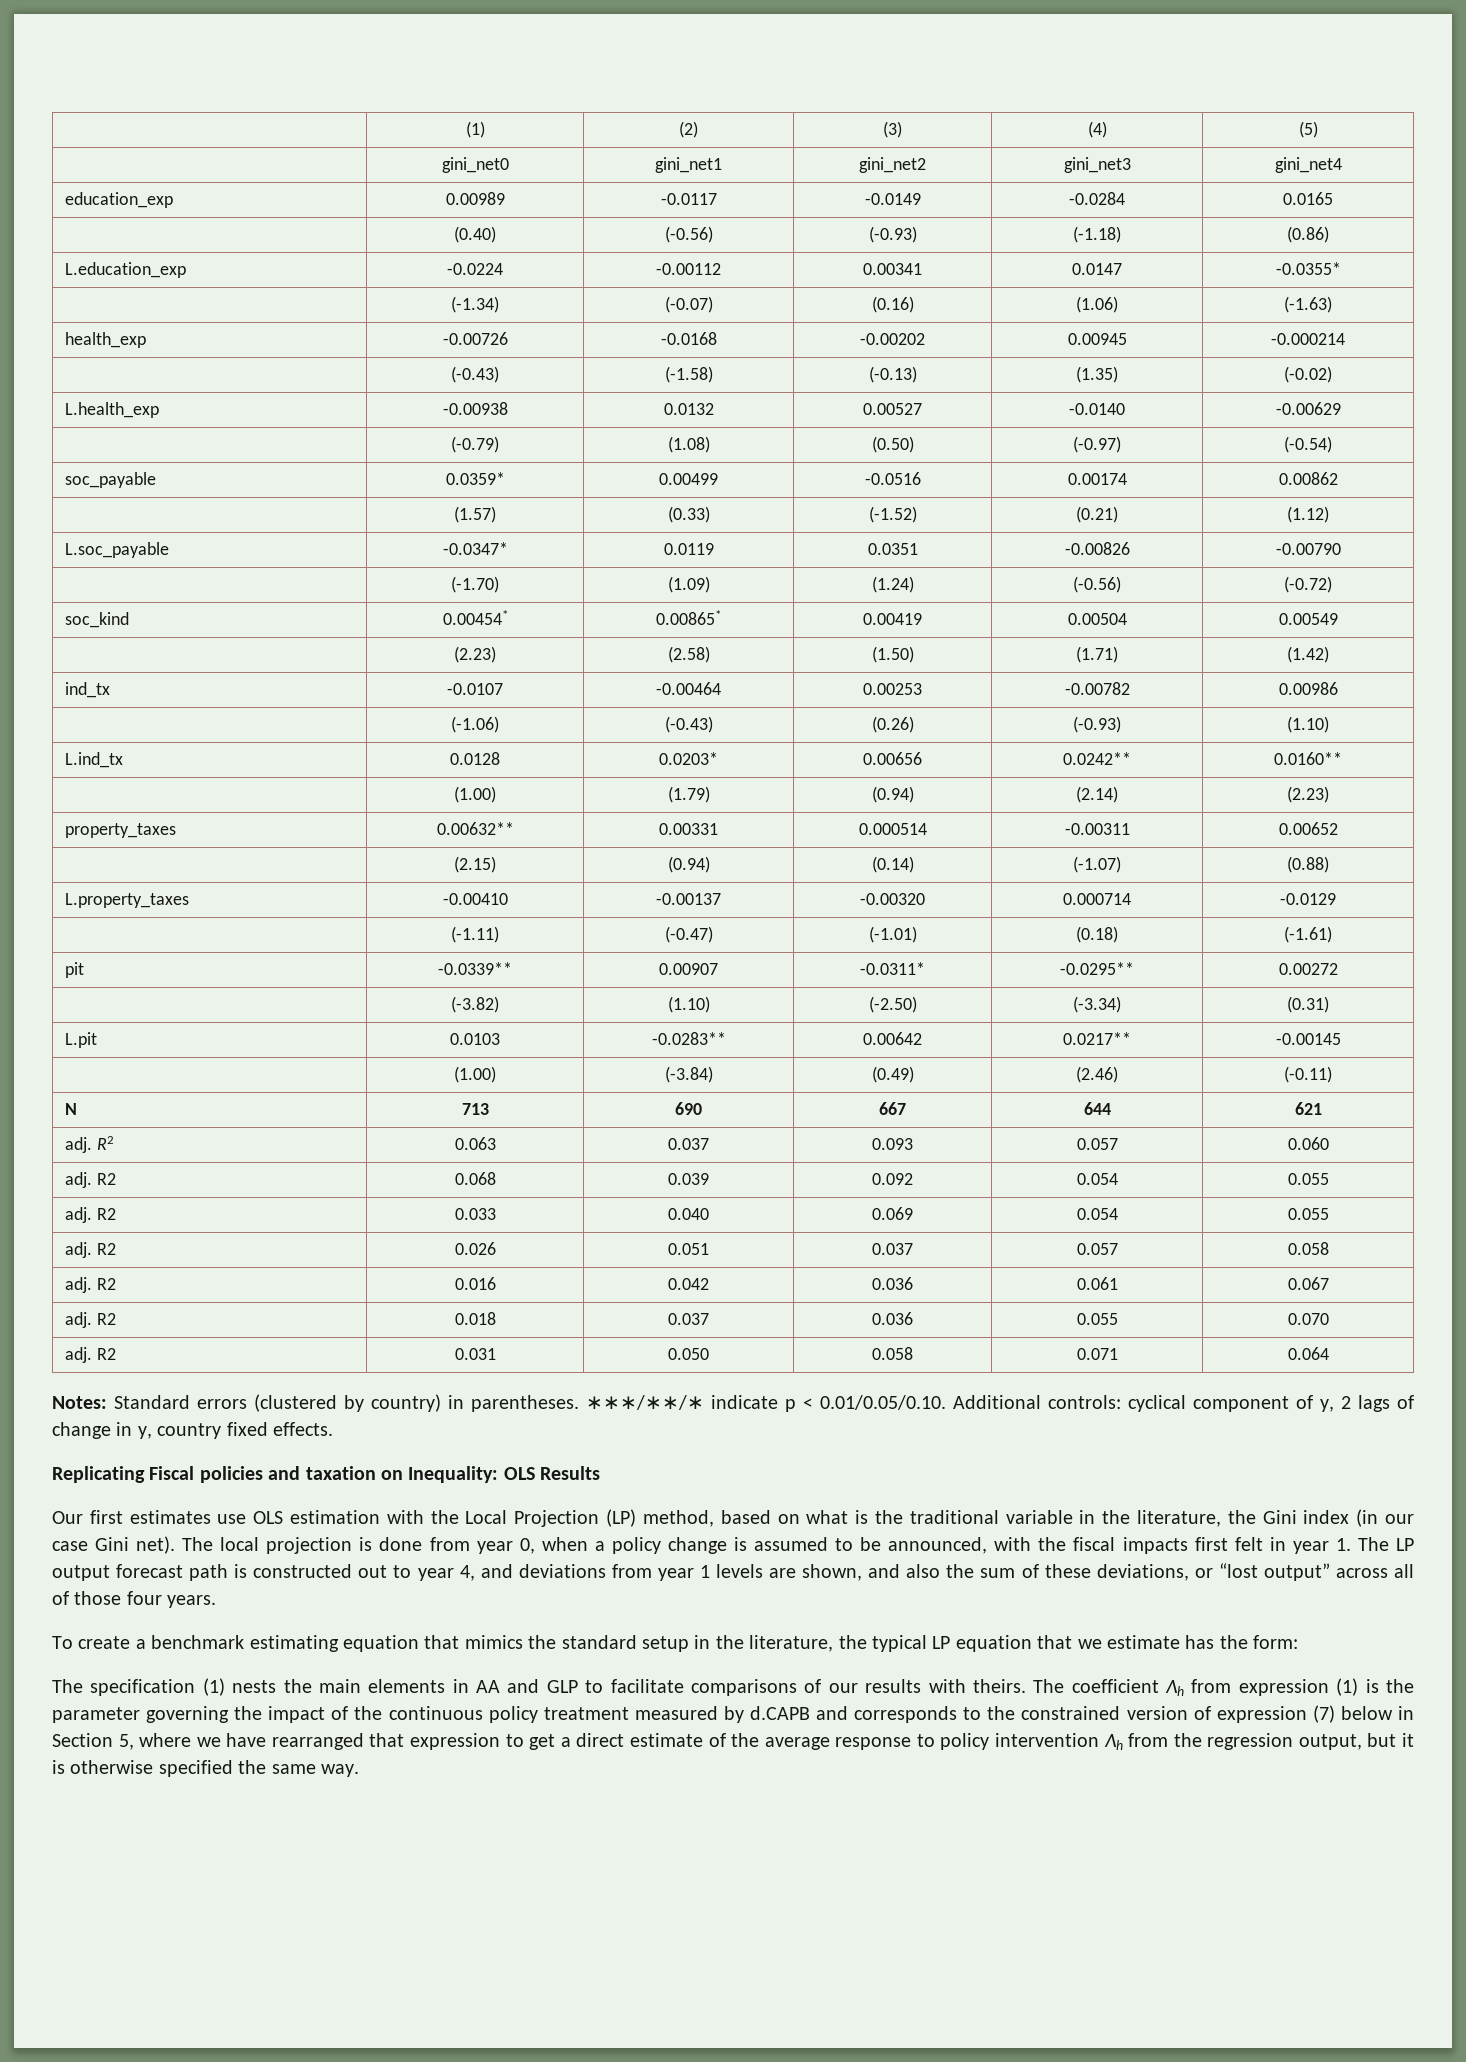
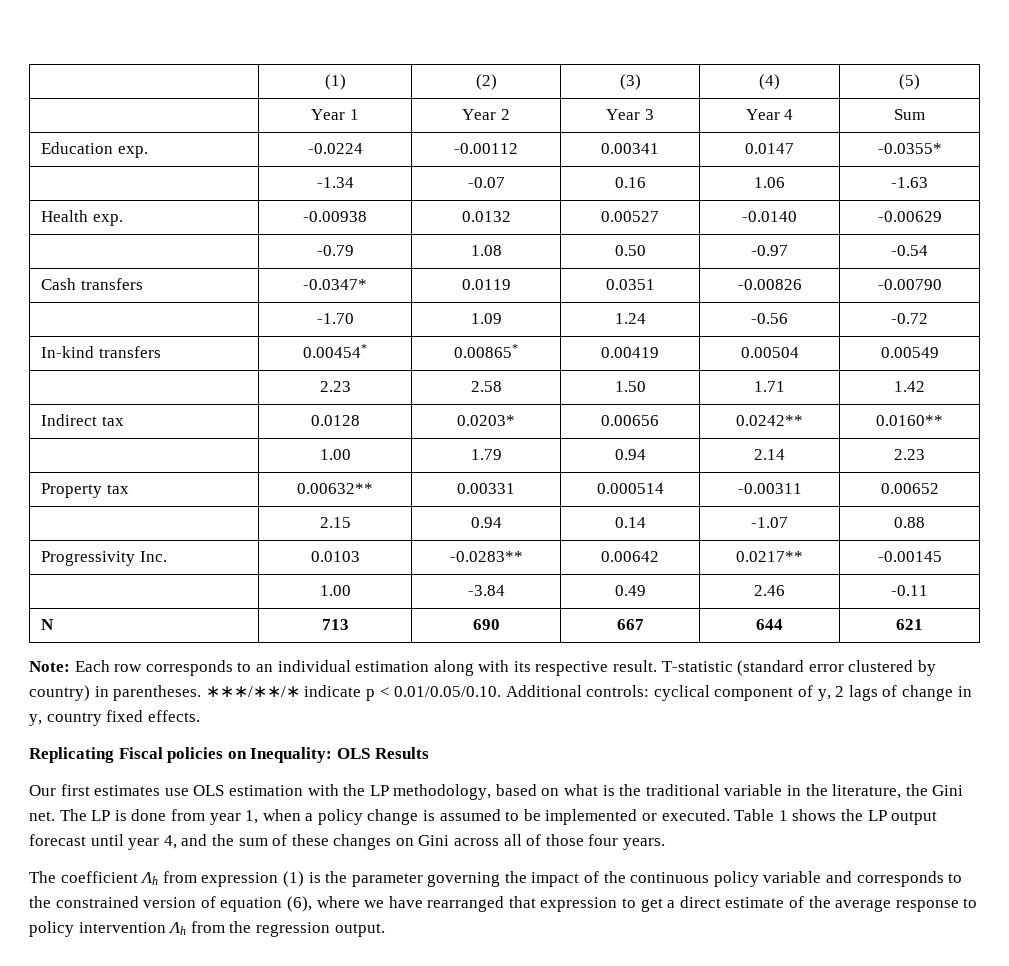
- | gini_net0 | gini_net1 | gini_net2 | gini_net3 | gini_net4
- education_exp | 0.00989 | -0.0117 | -0.0149 | -0.0284 | 0.0165
- | (0.40) | (-0.56) | (-0.93) | (-1.18) | (0.86)
- L.education_exp | -0.0224 | -0.00112 | 0.00341 | 0.0147 | -0.0355*
+ | Year 1 | Year 2 | Year 3 | Year 4 | Sum
+ Education exp. | -0.0224 | -0.00112 | 0.00341 | 0.0147 | -0.0355*
- | (-1.34) | (-0.07) | (0.16) | (1.06) | (-1.63)
- health_exp | -0.00726 | -0.0168 | -0.00202 | 0.00945 | -0.000214
- | (-0.43) | (-1.58) | (-0.13) | (1.35) | (-0.02)
- L.health_exp | -0.00938 | 0.0132 | 0.00527 | -0.0140 | -0.00629
+ | -1.34 | -0.07 | 0.16 | 1.06 | -1.63
+ Health exp. | -0.00938 | 0.0132 | 0.00527 | -0.0140 | -0.00629
- | (-0.79) | (1.08) | (0.50) | (-0.97) | (-0.54)
- soc_payable | 0.0359* | 0.00499 | -0.0516 | 0.00174 | 0.00862
- | (1.57) | (0.33) | (-1.52) | (0.21) | (1.12)
- L.soc_payable | -0.0347* | 0.0119 | 0.0351 | -0.00826 | -0.00790
+ | -0.79 | 1.08 | 0.50 | -0.97 | -0.54
+ Cash transfers | -0.0347* | 0.0119 | 0.0351 | -0.00826 | -0.00790
- | (-1.70) | (1.09) | (1.24) | (-0.56) | (-0.72)
- soc_kind | 0.00454* | 0.00865* | 0.00419 | 0.00504 | 0.00549
+ | -1.70 | 1.09 | 1.24 | -0.56 | -0.72
+ In-kind transfers | 0.00454* | 0.00865* | 0.00419 | 0.00504 | 0.00549
- | (2.23) | (2.58) | (1.50) | (1.71) | (1.42)
- ind_tx | -0.0107 | -0.00464 | 0.00253 | -0.00782 | 0.00986
- | (-1.06) | (-0.43) | (0.26) | (-0.93) | (1.10)
- L.ind_tx | 0.0128 | 0.0203* | 0.00656 | 0.0242** | 0.0160**
+ | 2.23 | 2.58 | 1.50 | 1.71 | 1.42
+ Indirect tax | 0.0128 | 0.0203* | 0.00656 | 0.0242** | 0.0160**
- | (1.00) | (1.79) | (0.94) | (2.14) | (2.23)
- property_taxes | 0.00632** | 0.00331 | 0.000514 | -0.00311 | 0.00652
+ | 1.00 | 1.79 | 0.94 | 2.14 | 2.23
+ Property tax | 0.00632** | 0.00331 | 0.000514 | -0.00311 | 0.00652
- | (2.15) | (0.94) | (0.14) | (-1.07) | (0.88)
- L.property_taxes | -0.00410 | -0.00137 | -0.00320 | 0.000714 | -0.0129
- | (-1.11) | (-0.47) | (-1.01) | (0.18) | (-1.61)
- pit | -0.0339** | 0.00907 | -0.0311* | -0.0295** | 0.00272
- | (-3.82) | (1.10) | (-2.50) | (-3.34) | (0.31)
- L.pit | 0.0103 | -0.0283** | 0.00642 | 0.0217** | -0.00145
+ | 2.15 | 0.94 | 0.14 | -1.07 | 0.88
+ Progressivity Inc. | 0.0103 | -0.0283** | 0.00642 | 0.0217** | -0.00145
- | (1.00) | (-3.84) | (0.49) | (2.46) | (-0.11)
+ | 1.00 | -3.84 | 0.49 | 2.46 | -0.11
- adj. R2 | 0.063 | 0.037 | 0.093 | 0.057 | 0.060
- adj. R2 | 0.068 | 0.039 | 0.092 | 0.054 | 0.055
- adj. R2 | 0.033 | 0.040 | 0.069 | 0.054 | 0.055
- adj. R2 | 0.026 | 0.051 | 0.037 | 0.057 | 0.058
- adj. R2 | 0.016 | 0.042 | 0.036 | 0.061 | 0.067
- adj. R2 | 0.018 | 0.037 | 0.036 | 0.055 | 0.070
- adj. R2 | 0.031 | 0.050 | 0.058 | 0.071 | 0.064
- Notes: Standard errors (clustered by country) in parentheses.
+ Note: Each row corresponds to an individual estimation along with its respective result. T-statistic (standard error clustered by country) in parentheses.
- Replicating Fiscal policies and taxation on Inequality: OLS Results
+ Replicating Fiscal policies on Inequality: OLS Results
- Our first estimates use OLS estimation with the Local Projection (LP) method, based on what is the traditional variable in the literature, the Gini index (in our case Gini net). The local projection is done from year 0, when a policy change is assumed to be announced, with the fiscal impacts first felt in year 1. The LP output forecast path is constructed out to year 4, and deviations from year 1 levels are shown, and also the sum of these deviations, or “lost output” across all of those four years.
+ Our first estimates use OLS estimation with the LP methodology, based on what is the traditional variable in the literature, the Gini net. The LP is done from year 1, when a policy change is assumed to be implemented or executed. Table 1 shows the LP output forecast until year 4, and the sum of these changes on Gini across all of those four years.
- To create a benchmark estimating equation that mimics the standard setup in the literature, the typical LP equation that we estimate has the form:
- The specification (1) nests the main elements in AA and GLP to facilitate comparisons of our results with theirs. The coefficient Λh from expression (1) is the parameter governing the impact of the continuous policy treatment measured by d.CAPB and corresponds to the constrained version of expression (7) below in Section 5, where we have rearranged that expression to get a direct estimate of the average response to policy intervention Λh from the regression output, but it is otherwise specified the same way.
+ The coefficient Λh from expression (1) is the parameter governing the impact of the continuous policy variable and corresponds to the constrained version of equation (6), where we have rearranged that expression to get a direct estimate of the average response to policy intervention Λh from the regression output.

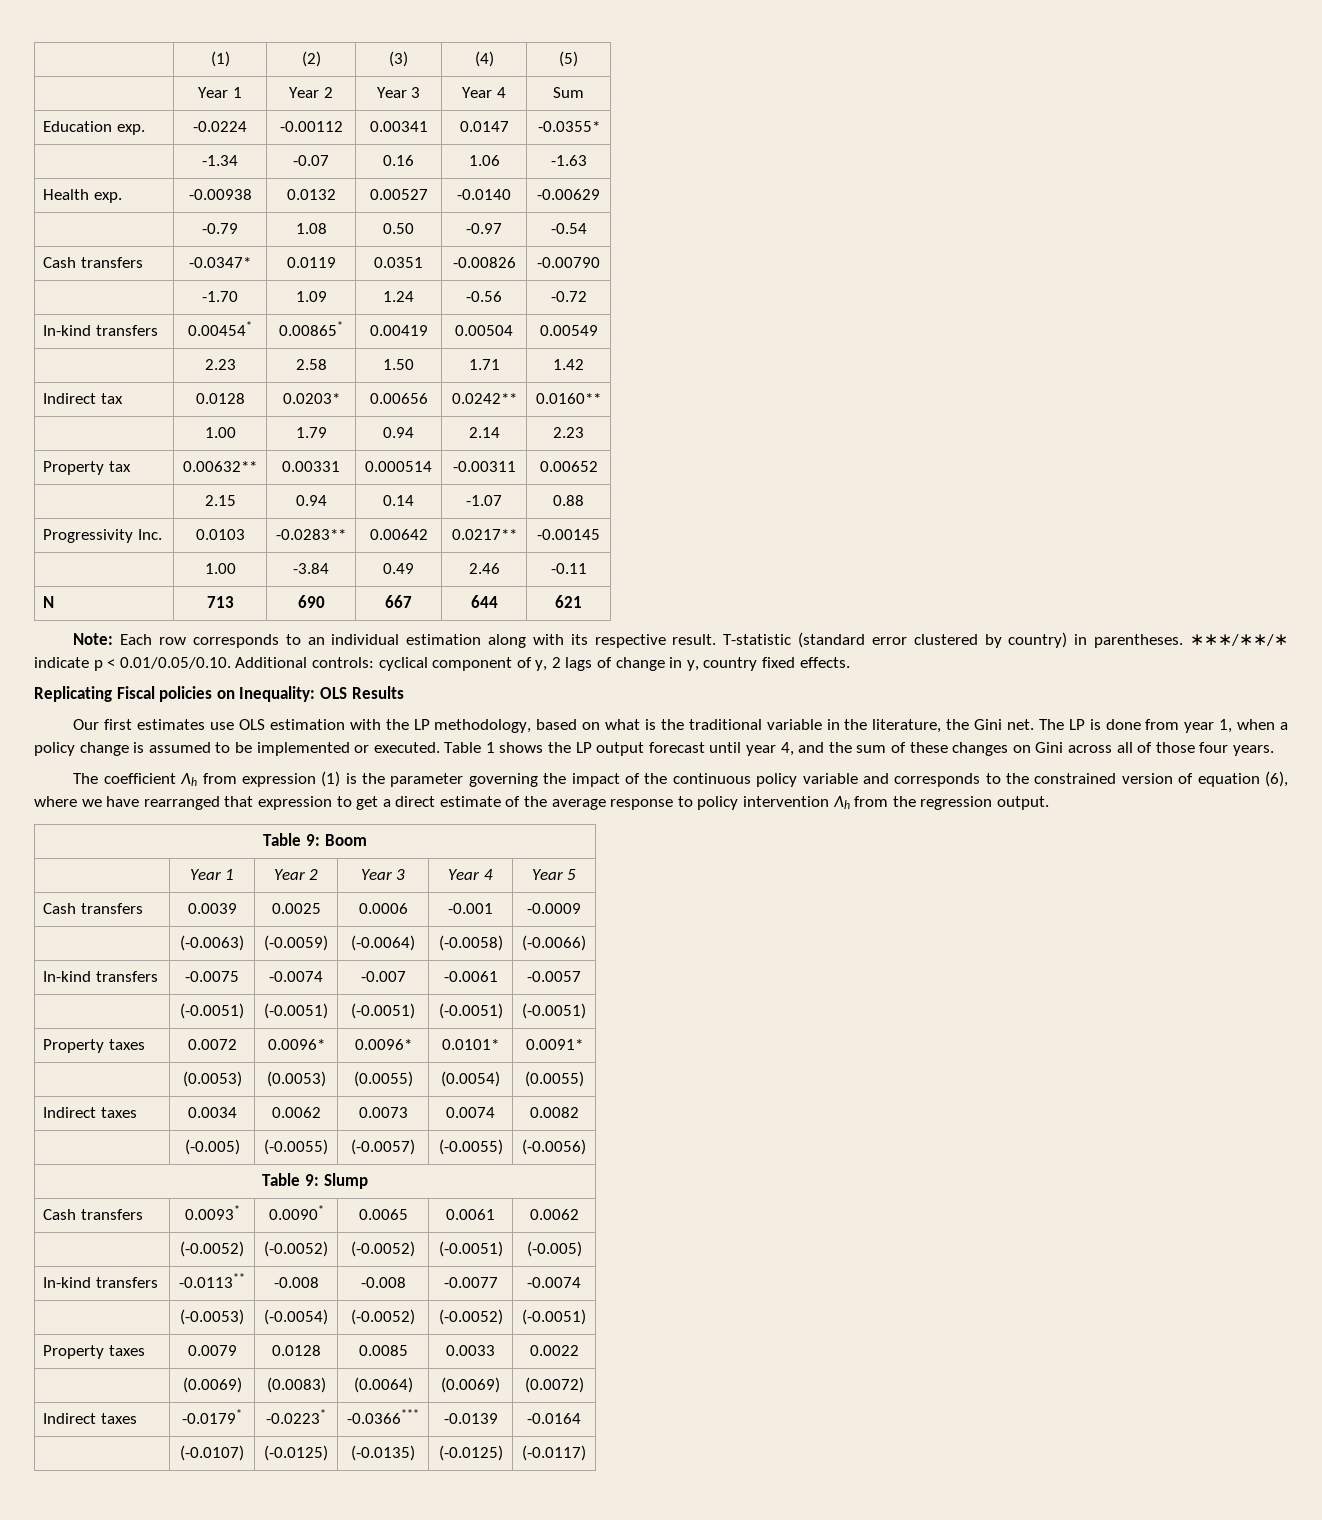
+ Table 9: Boom
+ | Year 1 | Year 2 | Year 3 | Year 4 | Year 5
+ Cash transfers | 0.0039 | 0.0025 | 0.0006 | -0.001 | -0.0009
+ | (-0.0063) | (-0.0059) | (-0.0064) | (-0.0058) | (-0.0066)
+ In-kind transfers | -0.0075 | -0.0074 | -0.007 | -0.0061 | -0.0057
+ | (-0.0051) | (-0.0051) | (-0.0051) | (-0.0051) | (-0.0051)
+ Property taxes | 0.0072 | 0.0096* | 0.0096* | 0.0101* | 0.0091*
+ | (0.0053) | (0.0053) | (0.0055) | (0.0054) | (0.0055)
+ Indirect taxes | 0.0034 | 0.0062 | 0.0073 | 0.0074 | 0.0082
+ | (-0.005) | (-0.0055) | (-0.0057) | (-0.0055) | (-0.0056)
+ Table 9: Slump
+ Cash transfers | 0.0093* | 0.0090* | 0.0065 | 0.0061 | 0.0062
+ | (-0.0052) | (-0.0052) | (-0.0052) | (-0.0051) | (-0.005)
+ In-kind transfers | -0.0113** | -0.008 | -0.008 | -0.0077 | -0.0074
+ | (-0.0053) | (-0.0054) | (-0.0052) | (-0.0052) | (-0.0051)
+ Property taxes | 0.0079 | 0.0128 | 0.0085 | 0.0033 | 0.0022
+ | (0.0069) | (0.0083) | (0.0064) | (0.0069) | (0.0072)
+ Indirect taxes | -0.0179* | -0.0223* | -0.0366*** | -0.0139 | -0.0164
+ | (-0.0107) | (-0.0125) | (-0.0135) | (-0.0125) | (-0.0117)

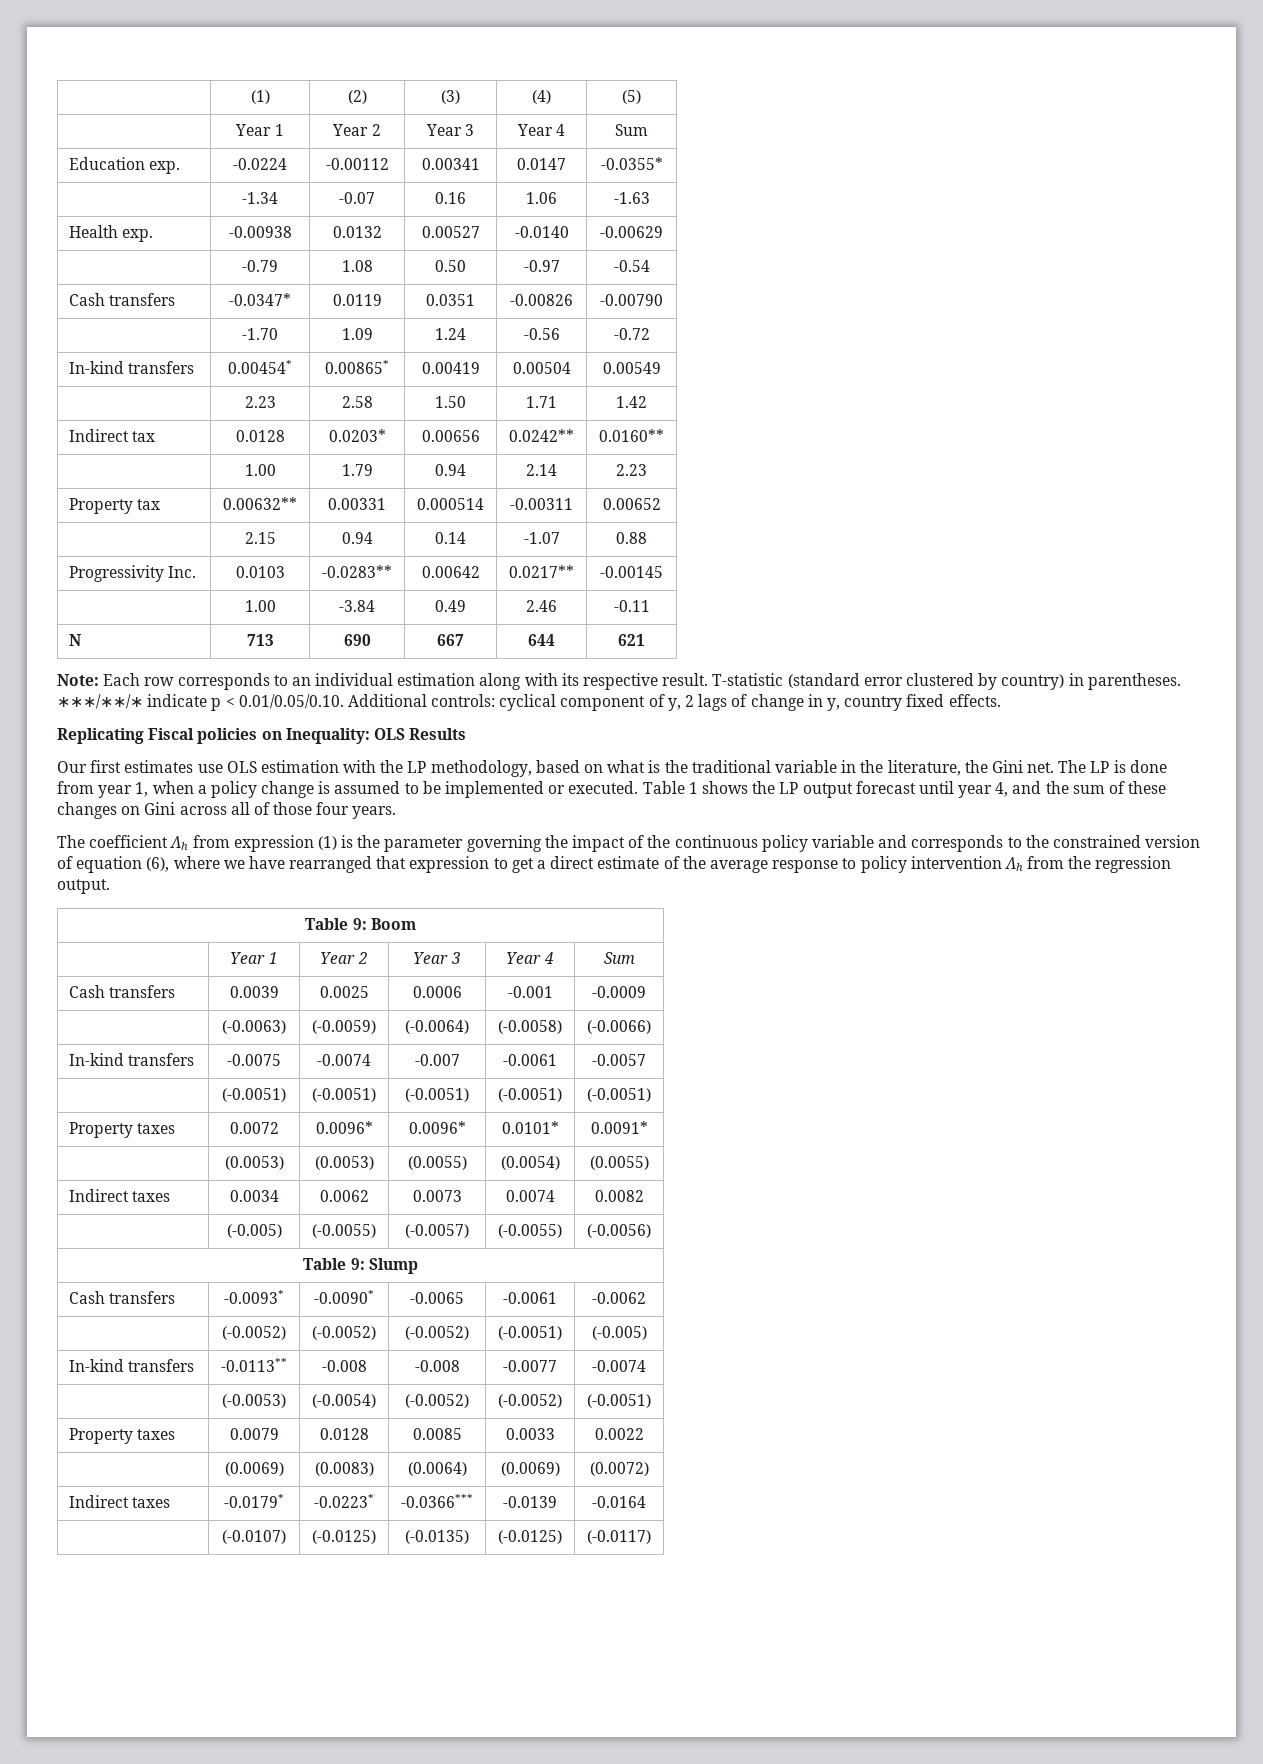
  Table 9: Boom
- | Year 1 | Year 2 | Year 3 | Year 4 | Year 5
+ | Year 1 | Year 2 | Year 3 | Year 4 | Sum
- Cash transfers | 0.0093* | 0.0090* | 0.0065 | 0.0061 | 0.0062
+ Cash transfers | -0.0093* | -0.0090* | -0.0065 | -0.0061 | -0.0062

